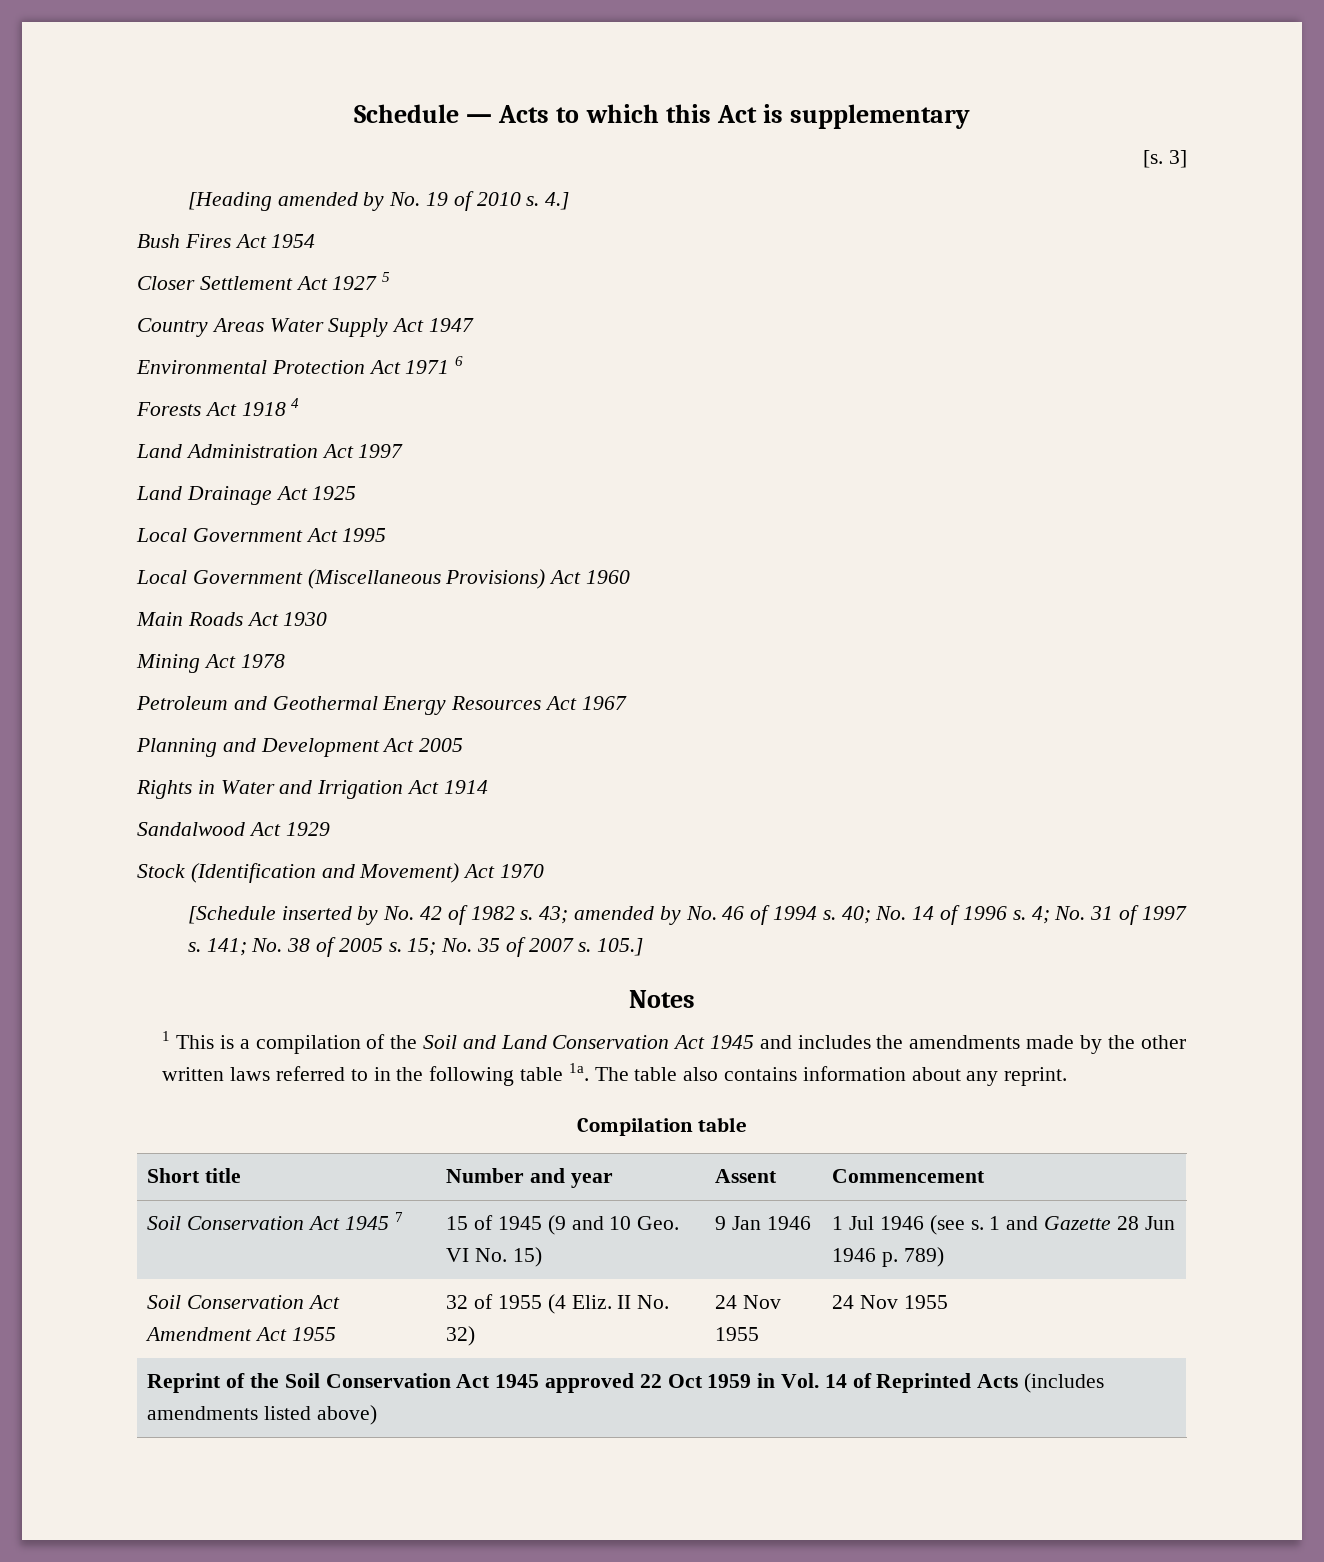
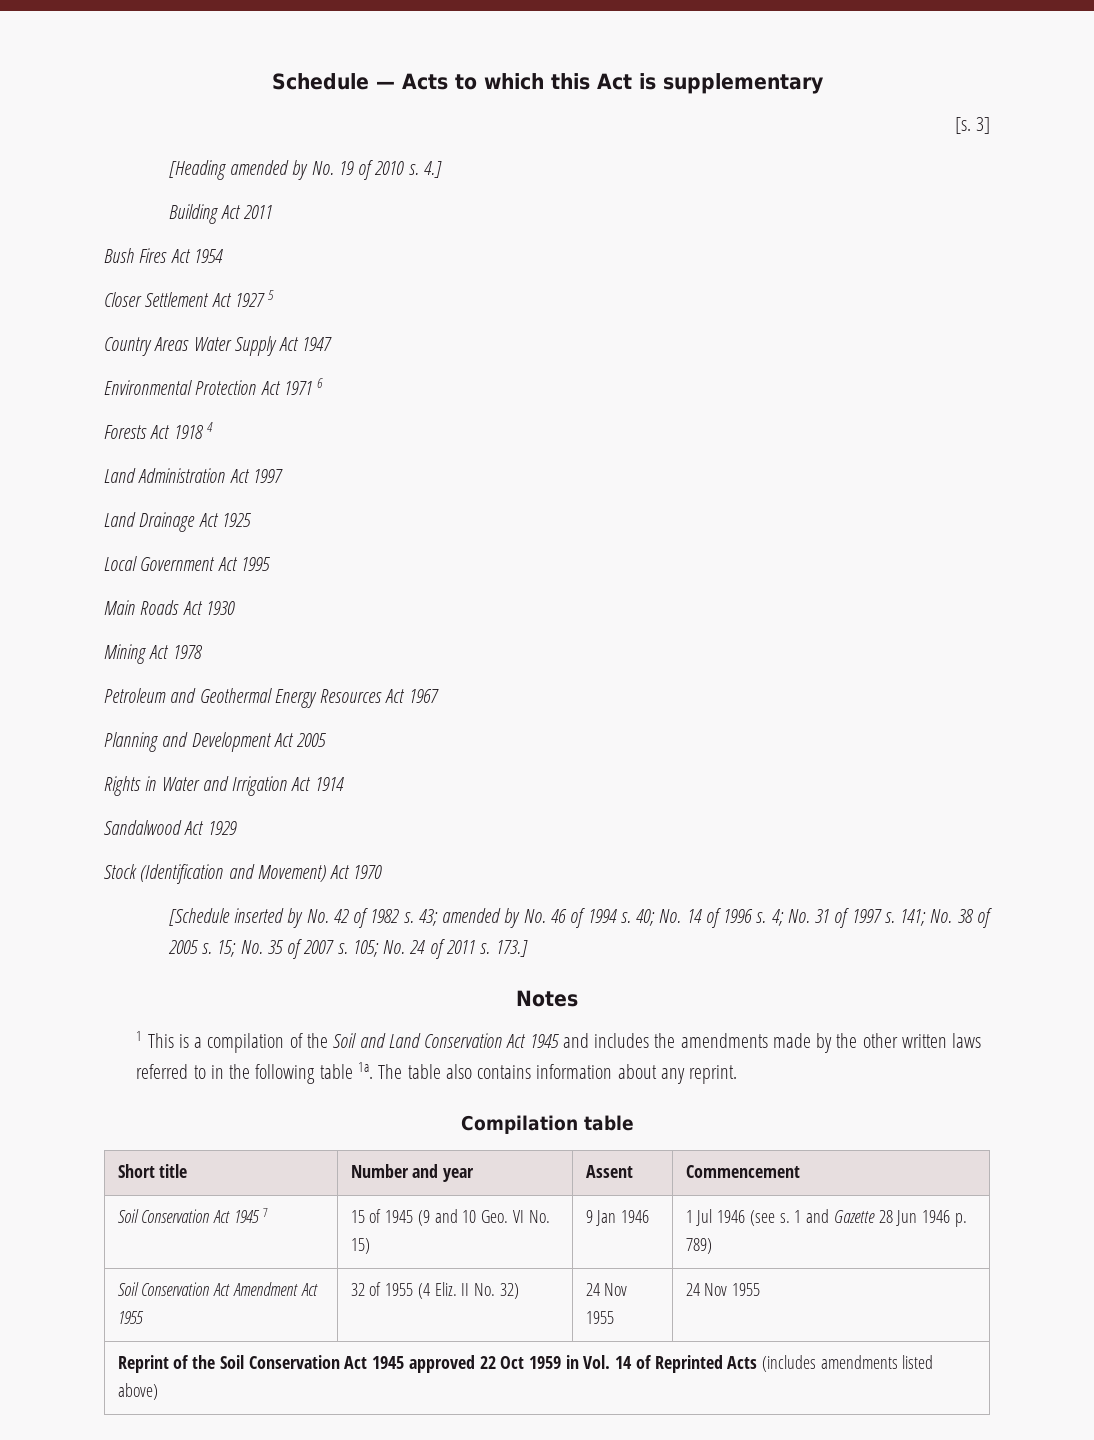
+ Building Act 2011
- Local Government (Miscellaneous Provisions) Act 1960
- 105.]
+ 105; No. 24 of 2011 s. 173.]

